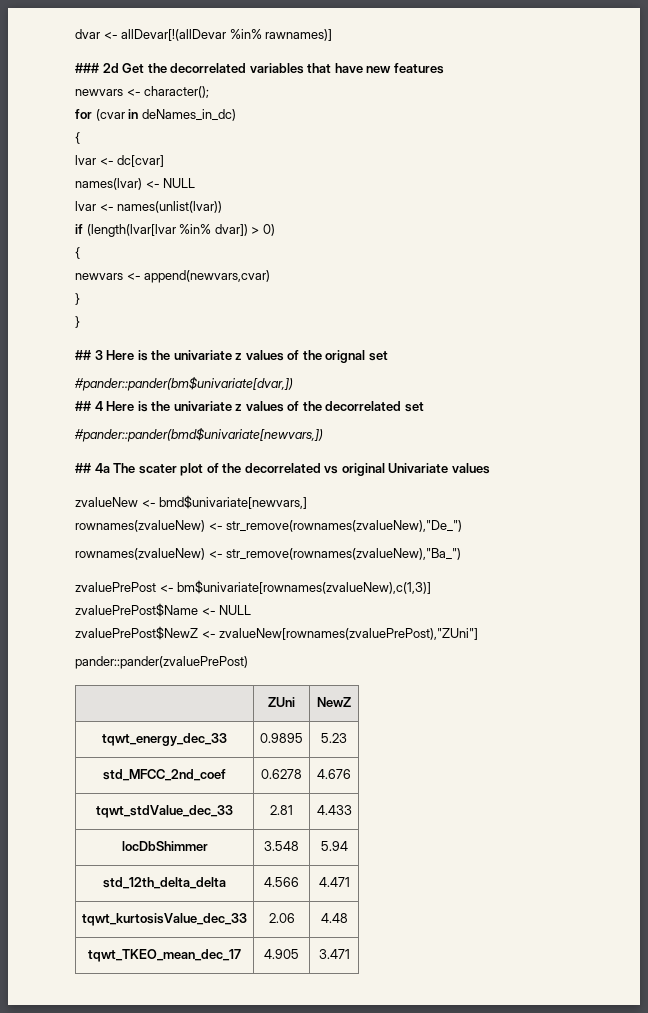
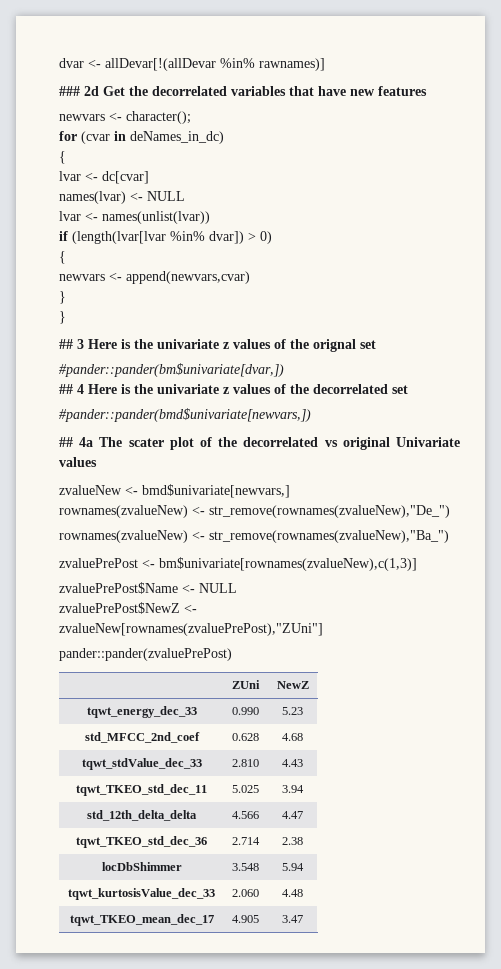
- tqwt_energy_dec_33 | 0.9895 | 5.23
+ tqwt_energy_dec_33 | 0.990 | 5.23
- std_MFCC_2nd_coef | 0.6278 | 4.676
+ std_MFCC_2nd_coef | 0.628 | 4.68
- tqwt_stdValue_dec_33 | 2.81 | 4.433
+ tqwt_stdValue_dec_33 | 2.810 | 4.43
+ tqwt_TKEO_std_dec_11 | 5.025 | 3.94
+ std_12th_delta_delta | 4.566 | 4.47
+ tqwt_TKEO_std_dec_36 | 2.714 | 2.38
- std_12th_delta_delta | 4.566 | 4.471
- tqwt_kurtosisValue_dec_33 | 2.06 | 4.48
+ tqwt_kurtosisValue_dec_33 | 2.060 | 4.48
- tqwt_TKEO_mean_dec_17 | 4.905 | 3.471
+ tqwt_TKEO_mean_dec_17 | 4.905 | 3.47

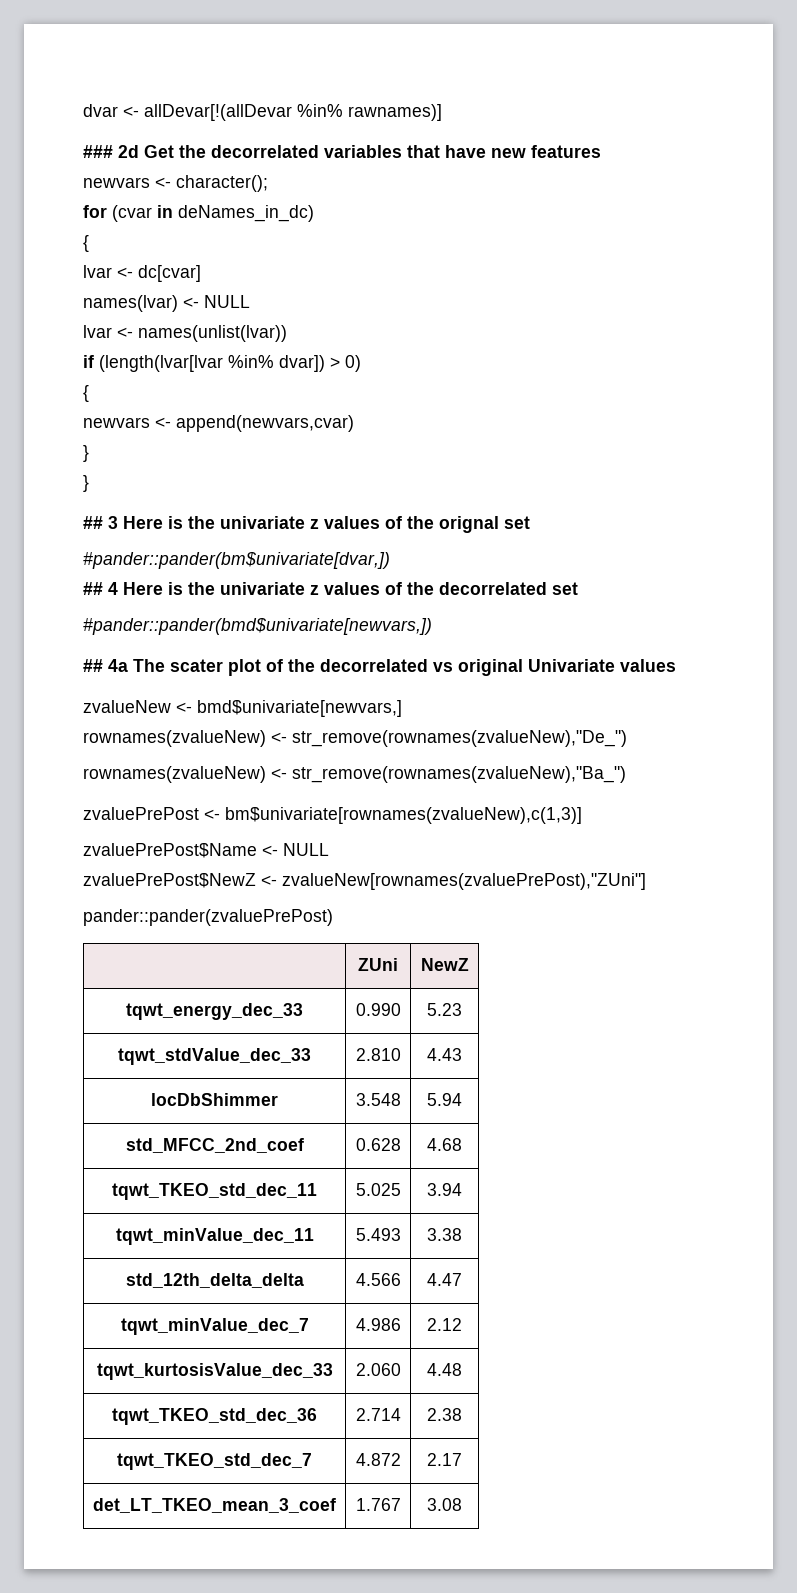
+ tqwt_stdValue_dec_33 | 2.810 | 4.43
+ locDbShimmer | 3.548 | 5.94
- tqwt_stdValue_dec_33 | 2.810 | 4.43
+ tqwt_minValue_dec_11 | 5.493 | 3.38
+ tqwt_minValue_dec_7 | 4.986 | 2.12
+ tqwt_kurtosisValue_dec_33 | 2.060 | 4.48
  tqwt_TKEO_std_dec_36 | 2.714 | 2.38
- locDbShimmer | 3.548 | 5.94
- tqwt_kurtosisValue_dec_33 | 2.060 | 4.48
- tqwt_TKEO_mean_dec_17 | 4.905 | 3.47
+ tqwt_TKEO_std_dec_7 | 4.872 | 2.17
+ det_LT_TKEO_mean_3_coef | 1.767 | 3.08

